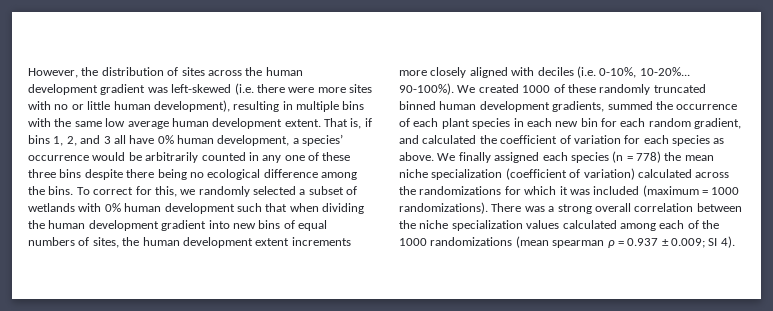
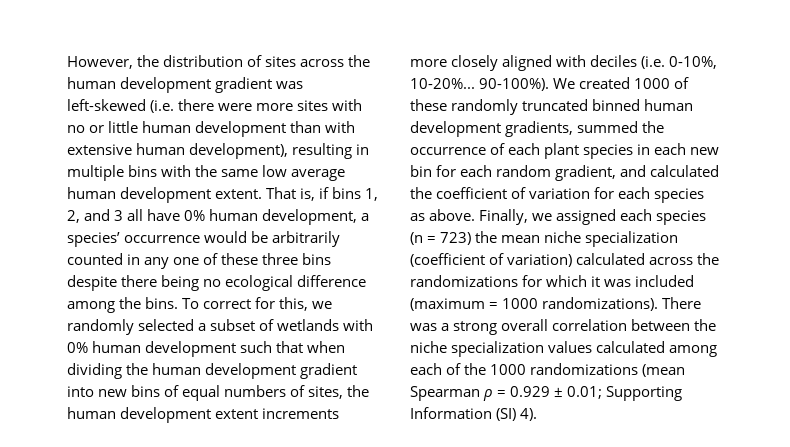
- However, the distribution of sites across the human development gradient was left-skewed (i.e. there were more sites with no or little human development), resulting in multiple bins with the same low average human development extent.
+ However, the distribution of sites across the human development gradient was left-skewed (i.e. there were more sites with no or little human development than with extensive human development), resulting in multiple bins with the same low average human development extent.
- We finally assigned each species (n = 778) the mean niche specialization (coefficient of variation) calculated across the randomizations for which it was included (maximum = 1000 randomizations).
+ Finally, we assigned each species (n = 723) the mean niche specialization (coefficient of variation) calculated across the randomizations for which it was included (maximum = 1000 randomizations).
- There was a strong overall correlation between the niche specialization values calculated among each of the 1000 randomizations (mean spearman ρ = 0.937 ± 0.009; SI 4).
+ There was a strong overall correlation between the niche specialization values calculated among each of the 1000 randomizations (mean Spearman ρ = 0.929 ± 0.01; Supporting Information (SI) 4).

